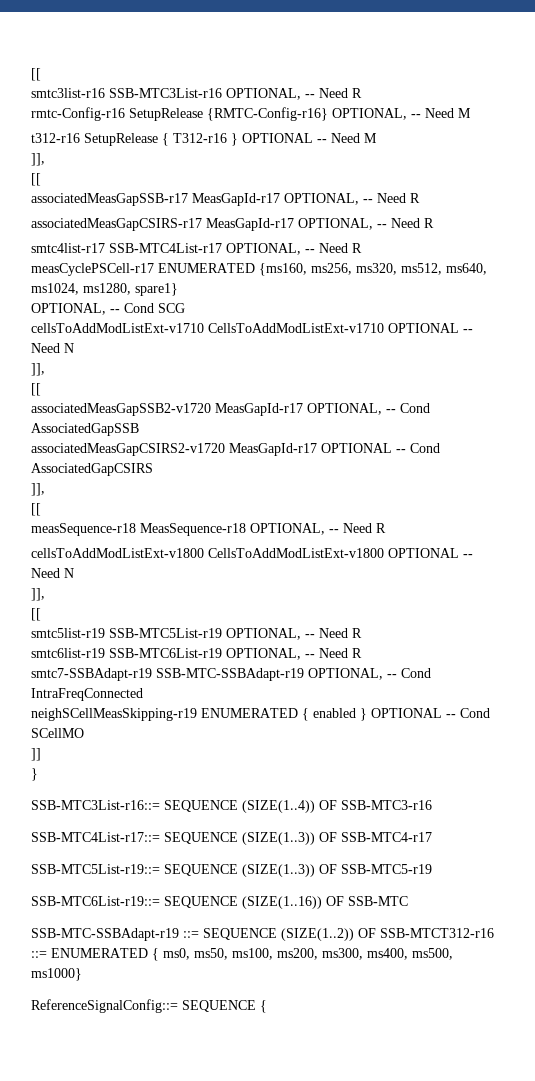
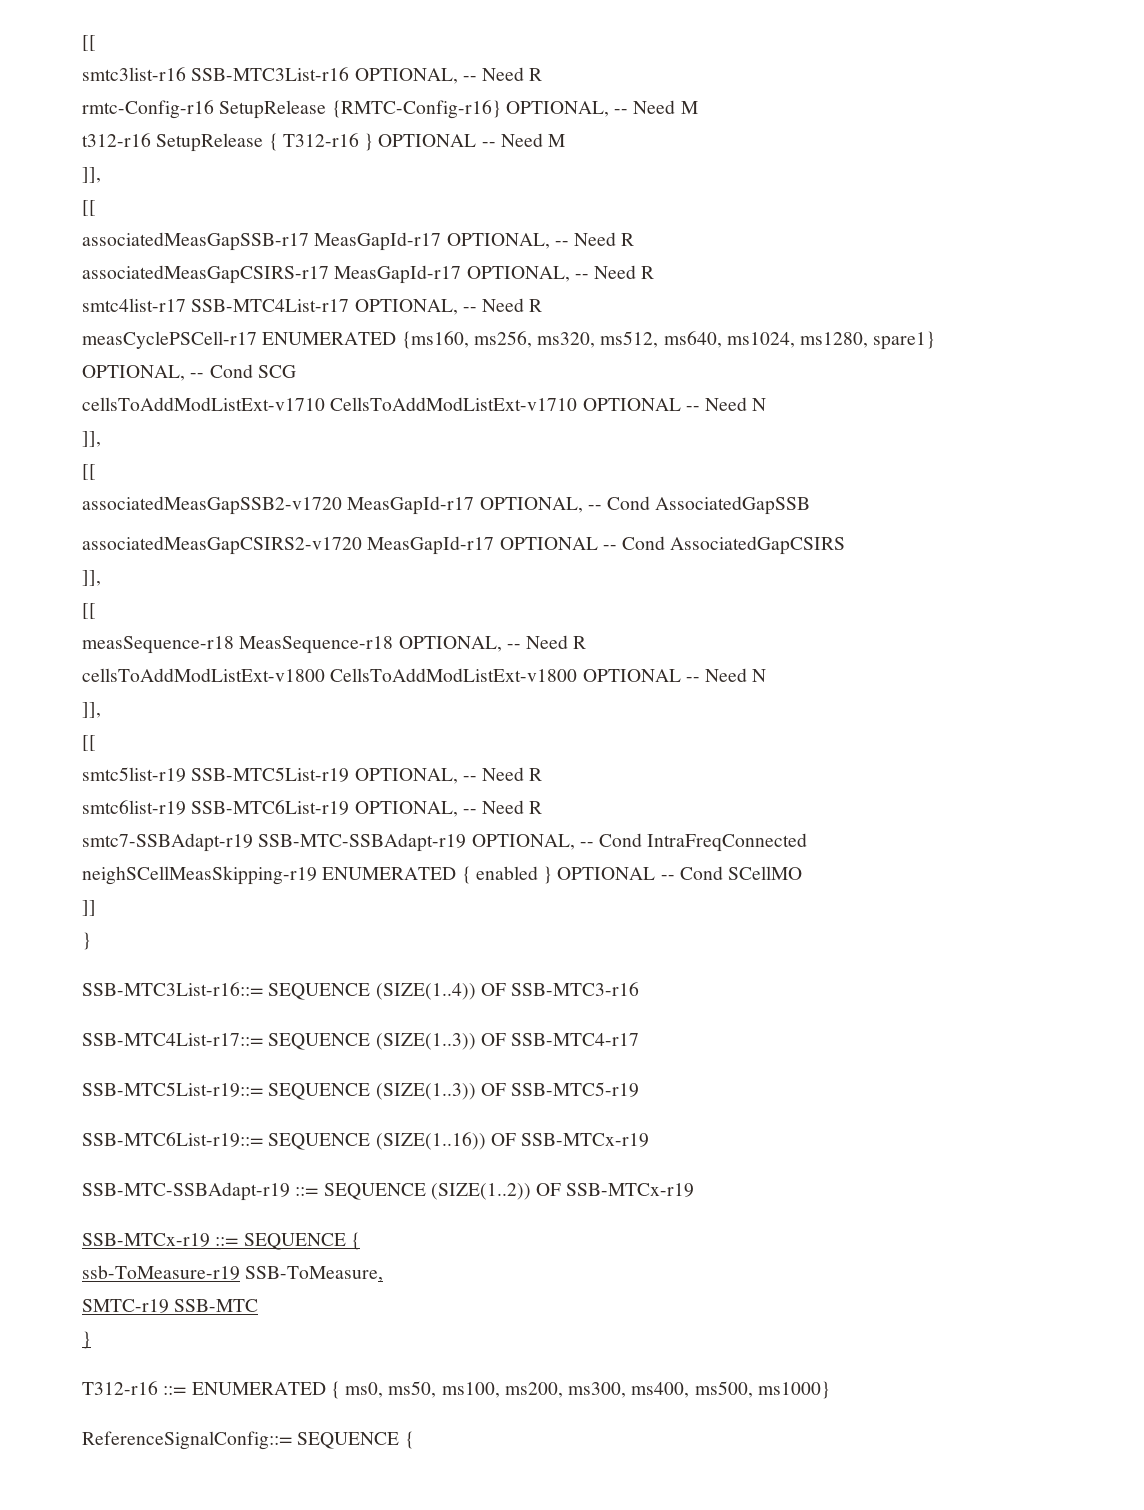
- SSB-MTC6List-r19::= SEQUENCE (SIZE(1..16)) OF SSB-MTC
+ SSB-MTC6List-r19::= SEQUENCE (SIZE(1..16)) OF SSB-MTCx-r19
- SSB-MTC-SSBAdapt-r19 ::= SEQUENCE (SIZE(1..2)) OF SSB-MTCT312-r16 ::= ENUMERATED { ms0, ms50, ms100, ms200, ms300, ms400, ms500, ms1000}
+ SSB-MTC-SSBAdapt-r19 ::= SEQUENCE (SIZE(1..2)) OF SSB-MTCx-r19
+ SSB-MTCx-r19 ::= SEQUENCE {
+ ssb-ToMeasure-r19 SSB-ToMeasure,
+ SMTC-r19 SSB-MTC
+ }
+ T312-r16 ::= ENUMERATED { ms0, ms50, ms100, ms200, ms300, ms400, ms500, ms1000}

